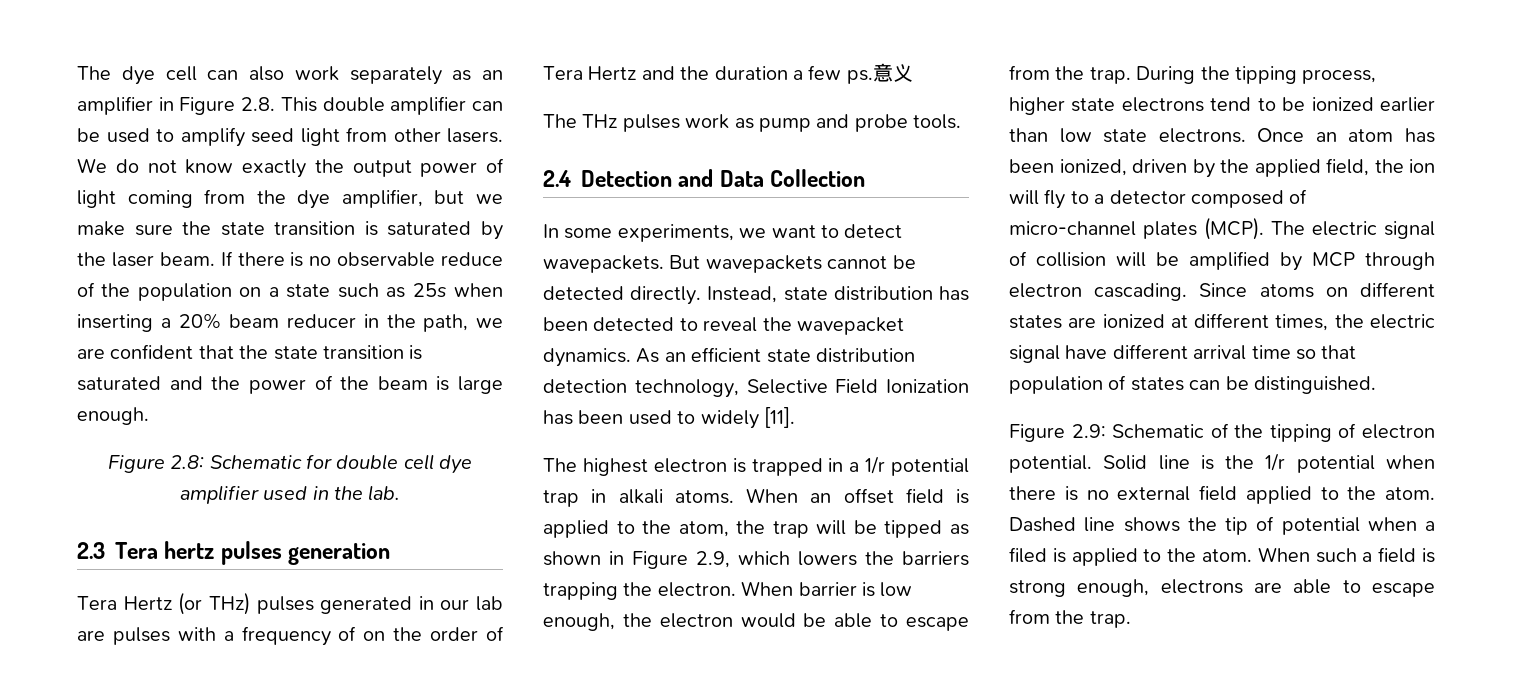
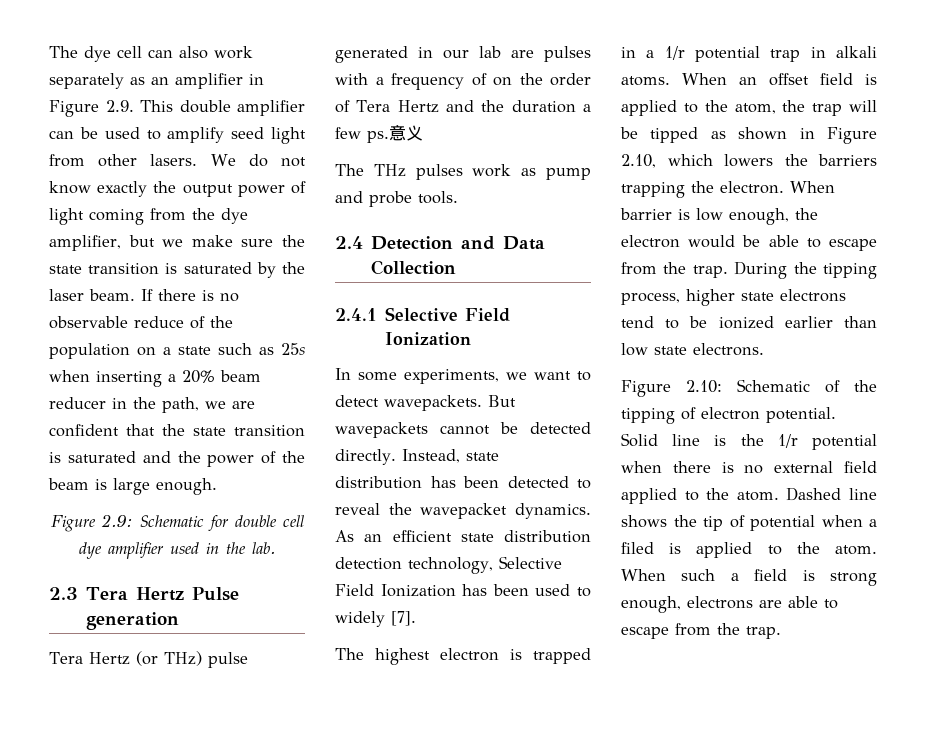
- The dye cell can also work separately as an amplifier in Figure 2.8. This double amplifier can be used to amplify seed light from other lasers.
+ The dye cell can also work separately as an amplifier in Figure 2.9. This double amplifier can be used to amplify seed light from other lasers.
- Figure 2.8: Schematic for double cell dye amplifier used in the lab.
+ Figure 2.9: Schematic for double cell dye amplifier used in the lab.
- 2.3 Tera hertz pulses generation
+ 2.3 Tera Hertz Pulse generation
- Tera Hertz (or THz) pulses generated in our lab are pulses with a frequency of on the order of Tera Hertz and the duration a few ps.
+ Tera Hertz (or THz) pulse generated in our lab are pulses with a frequency of on the order of Tera Hertz and the duration a few ps.
+ 2.4.1 Selective Field Ionization
- As an efficient state distribution detection technology, Selective Field Ionization has been used to widely [11].
+ As an efficient state distribution detection technology, Selective Field Ionization has been used to widely [7].
- When an offset field is applied to the atom, the trap will be tipped as shown in Figure 2.9, which lowers the barriers trapping the electron.
+ When an offset field is applied to the atom, the trap will be tipped as shown in Figure 2.10, which lowers the barriers trapping the electron.
- During the tipping process, higher state electrons tend to be ionized earlier than low state electrons. Once an atom has been ionized, driven by the applied field, the ion will fly to a detector composed of micro-channel plates (MCP). The electric signal of collision will be amplified by MCP through electron cascading. Since atoms on different states are ionized at different times, the electric signal have different arrival time so that population of states can be distinguished.
- Figure 2.9: Schematic of the tipping of electron potential.
+ During the tipping process, higher state electrons tend to be ionized earlier than low state electrons.
+ Figure 2.10: Schematic of the tipping of electron potential.

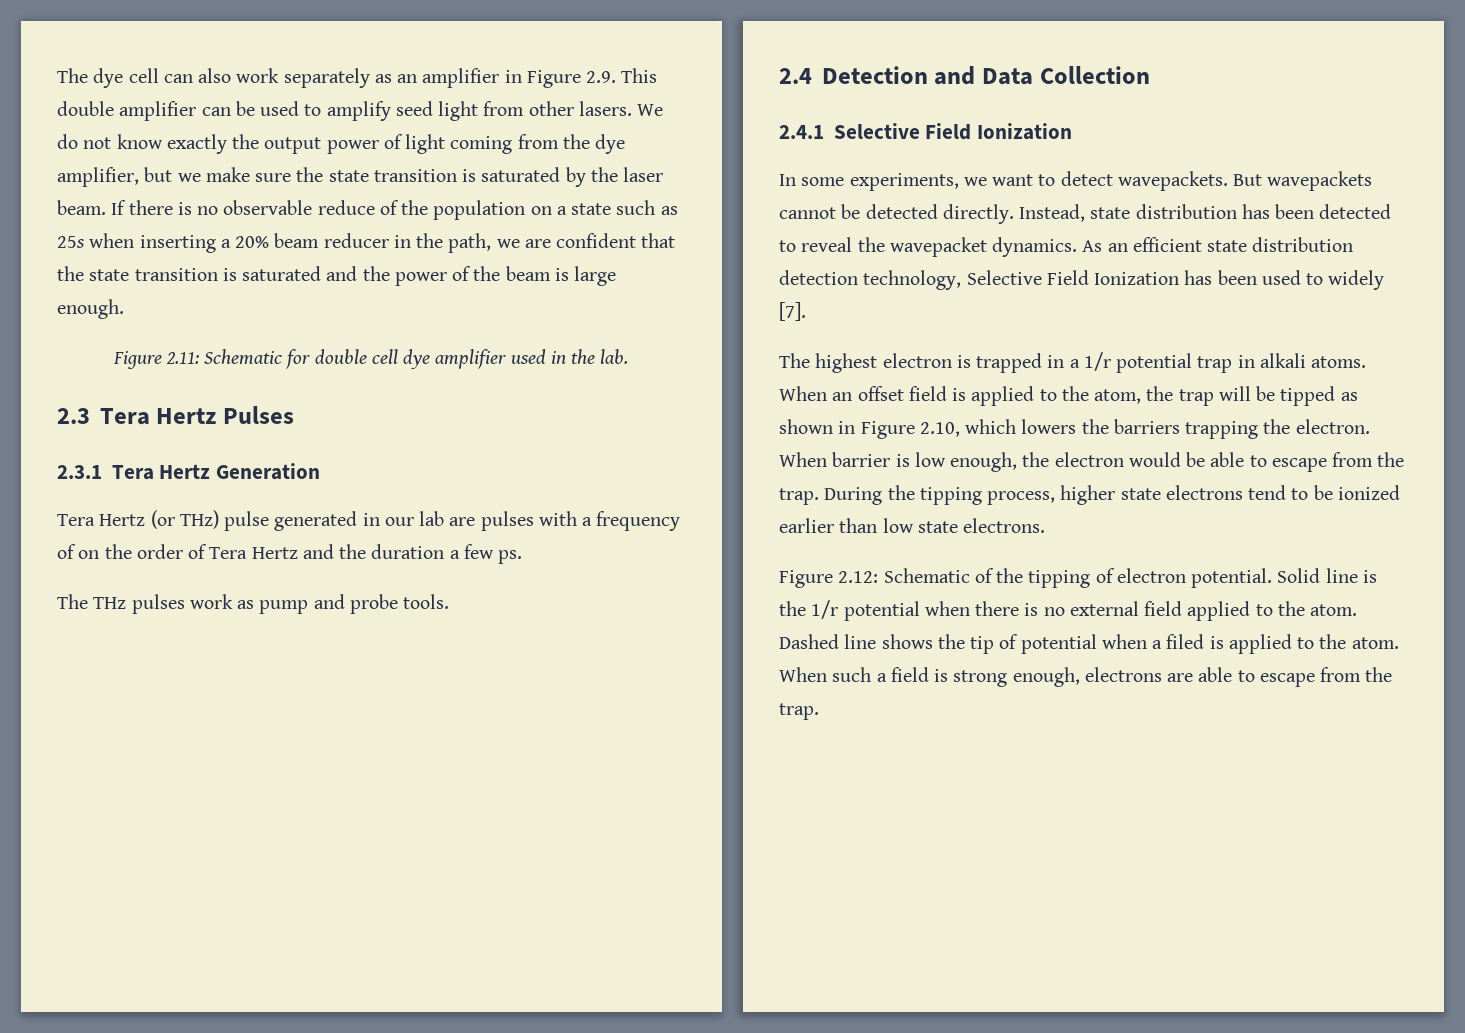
- Figure 2.9: Schematic for double cell dye amplifier used in the lab.
+ Figure 2.11: Schematic for double cell dye amplifier used in the lab.
- 2.3 Tera Hertz Pulse generation
+ 2.3 Tera Hertz Pulses
+ 2.3.1 Tera Hertz Generation
- 意义
- Figure 2.10: Schematic of the tipping of electron potential.
+ Figure 2.12: Schematic of the tipping of electron potential.

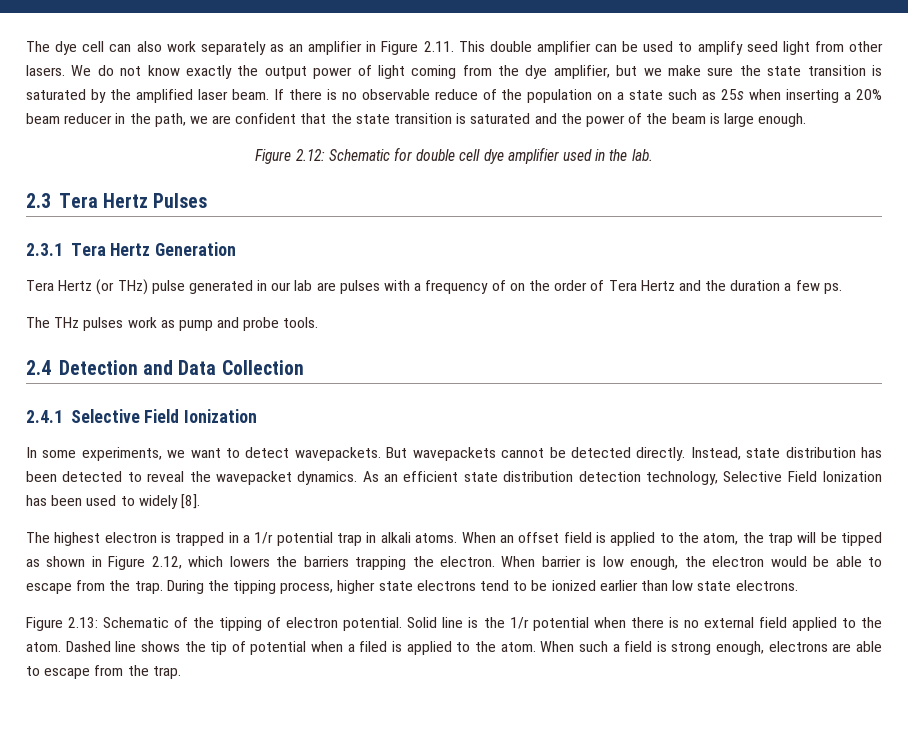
- The dye cell can also work separately as an amplifier in Figure 2.9. This double amplifier can be used to amplify seed light from other lasers.
+ The dye cell can also work separately as an amplifier in Figure 2.11. This double amplifier can be used to amplify seed light from other lasers.
- We do not know exactly the output power of light coming from the dye amplifier, but we make sure the state transition is saturated by the laser beam.
+ We do not know exactly the output power of light coming from the dye amplifier, but we make sure the state transition is saturated by the amplified laser beam.
- Figure 2.11: Schematic for double cell dye amplifier used in the lab.
+ Figure 2.12: Schematic for double cell dye amplifier used in the lab.
- As an efficient state distribution detection technology, Selective Field Ionization has been used to widely [7].
+ As an efficient state distribution detection technology, Selective Field Ionization has been used to widely [8].
- When an offset field is applied to the atom, the trap will be tipped as shown in Figure 2.10, which lowers the barriers trapping the electron.
+ When an offset field is applied to the atom, the trap will be tipped as shown in Figure 2.12, which lowers the barriers trapping the electron.
- Figure 2.12: Schematic of the tipping of electron potential.
+ Figure 2.13: Schematic of the tipping of electron potential.

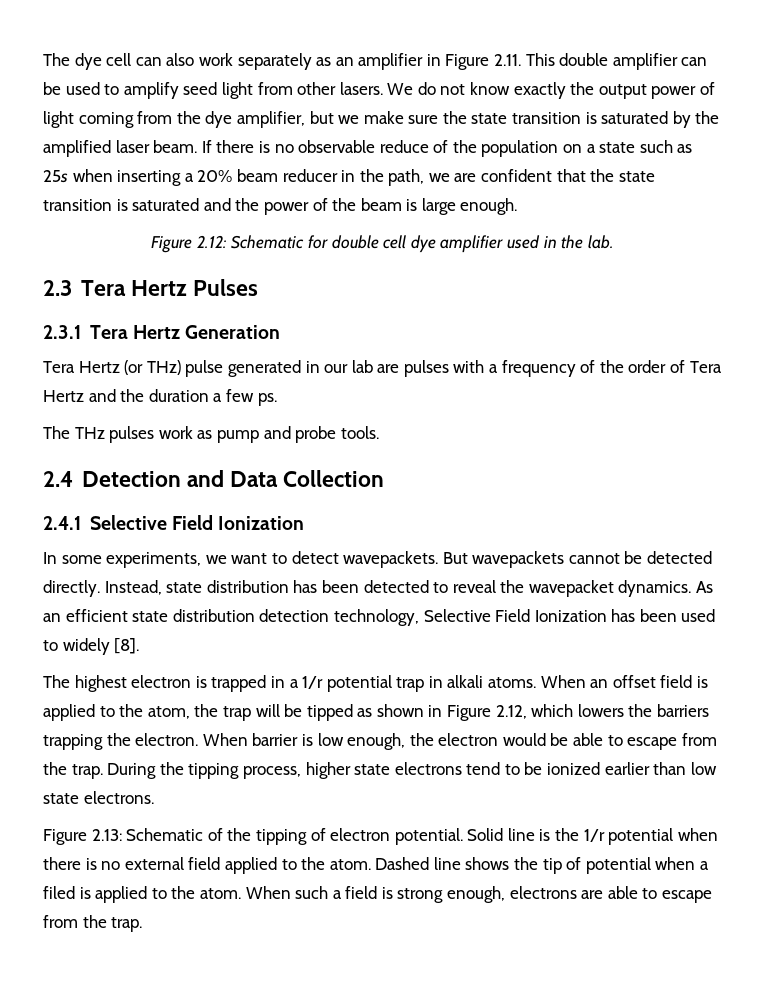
- Tera Hertz (or THz) pulse generated in our lab are pulses with a frequency of on the order of Tera Hertz and the duration a few ps.
+ Tera Hertz (or THz) pulse generated in our lab are pulses with a frequency of the order of Tera Hertz and the duration a few ps.

